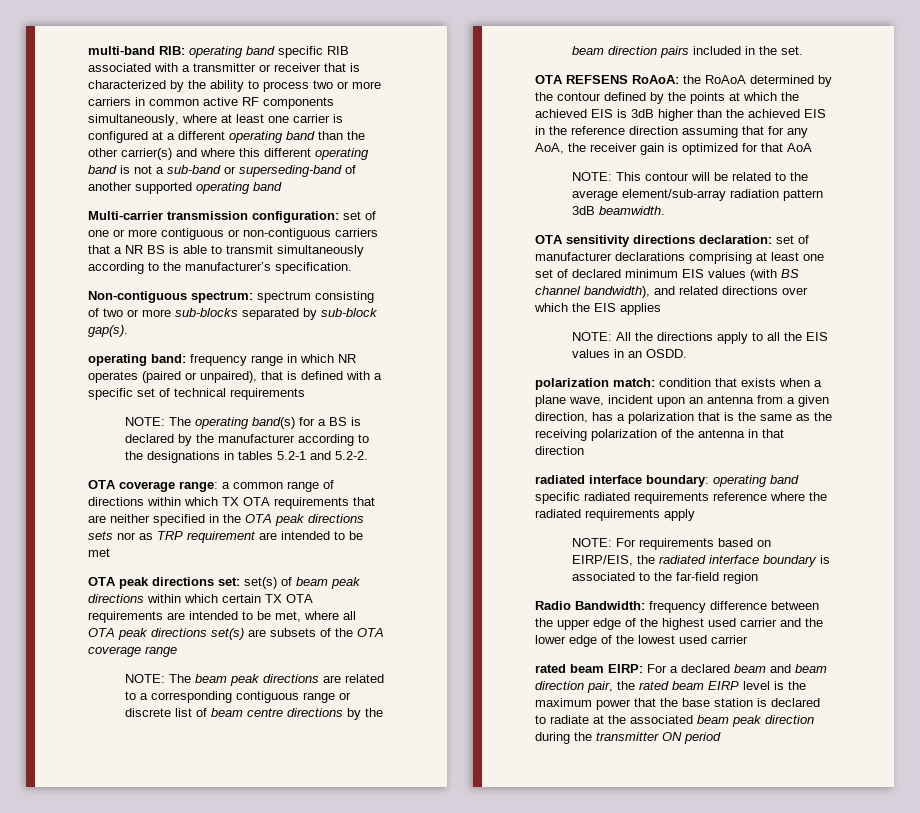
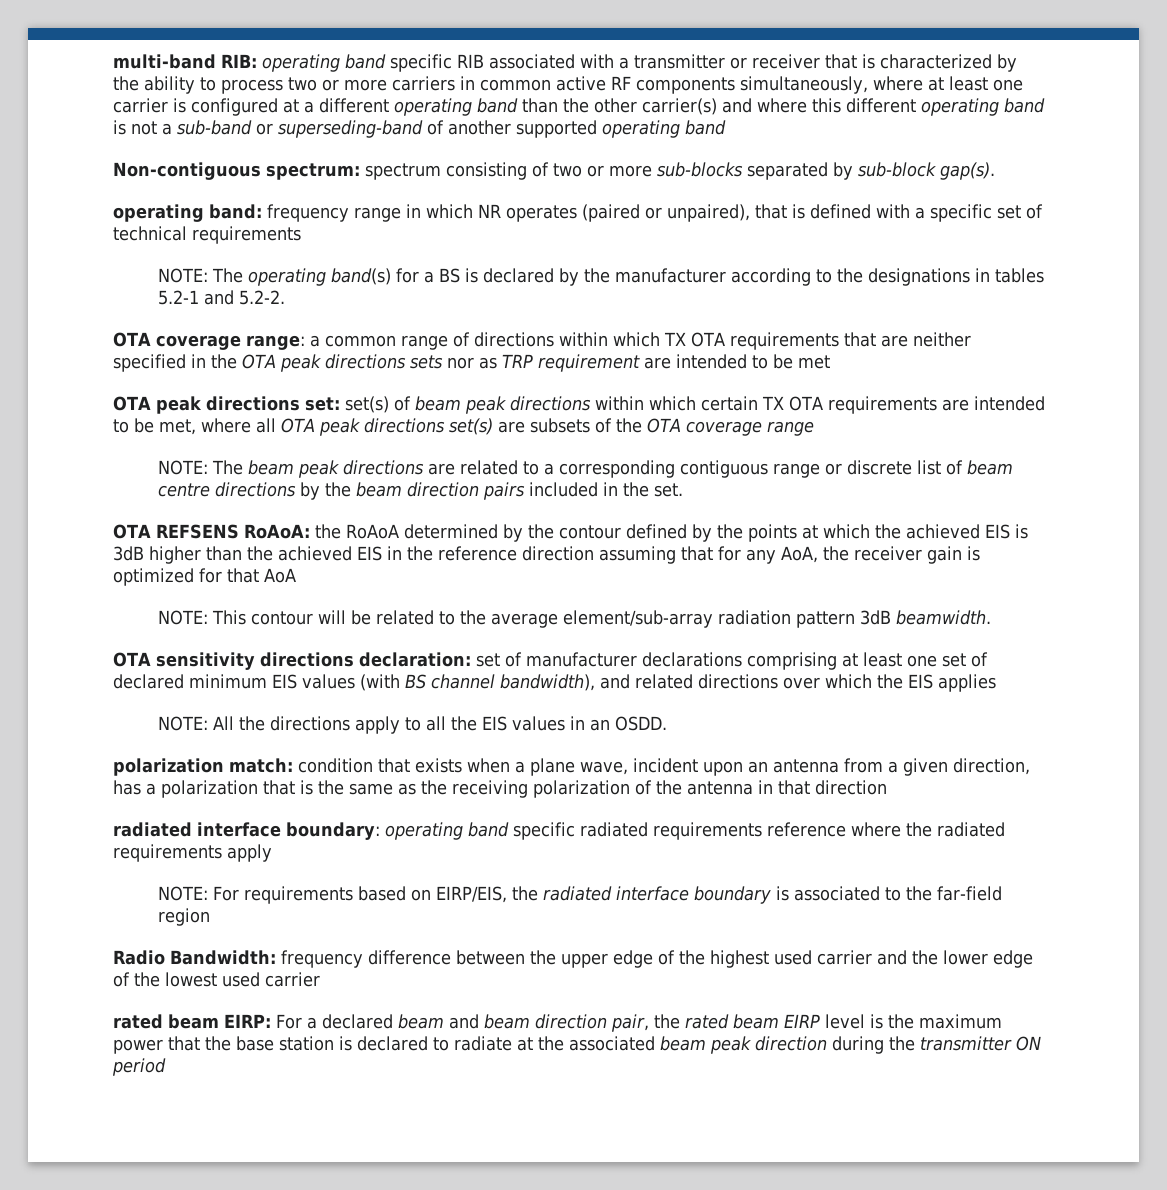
- Multi-carrier transmission configuration: set of one or more contiguous or non-contiguous carriers that a NR BS is able to transmit simultaneously according to the manufacturer’s specification.

